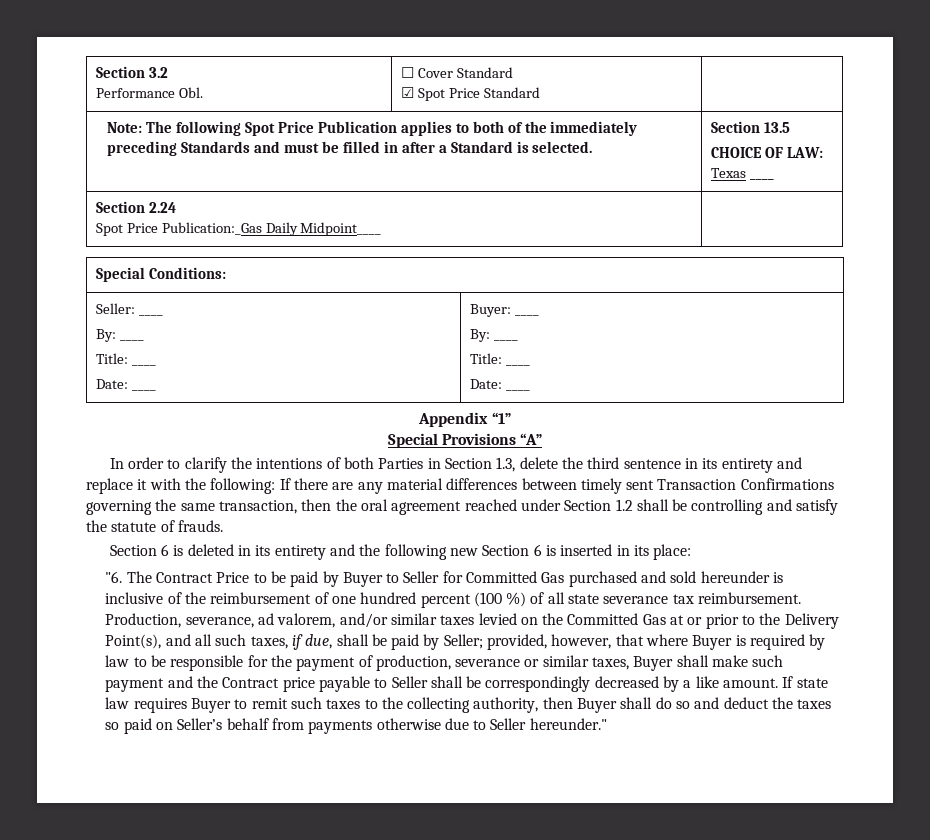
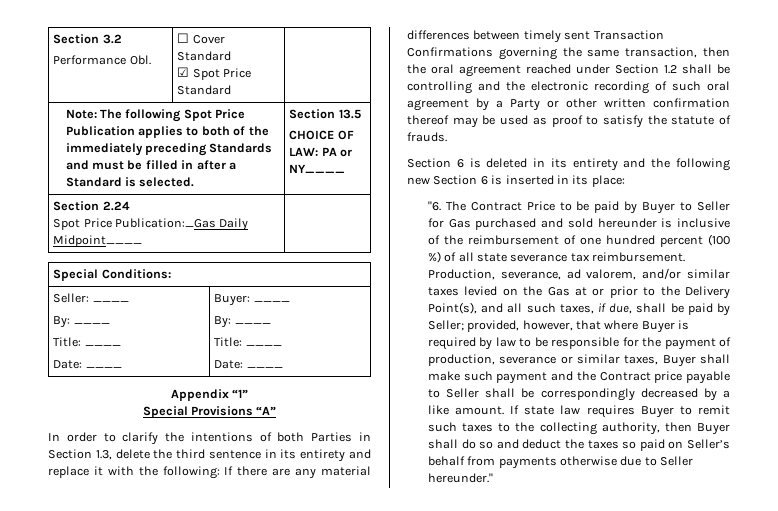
  Note: The following Spot Price Publication applies to both of the immediately preceding Standards and must be filled in after a Standard is selected. | Section 13.5
- CHOICE OF LAW: Texas ____
+ CHOICE OF LAW: PA or NY____
- In order to clarify the intentions of both Parties in Section 1.3, delete the third sentence in its entirety and replace it with the following: If there are any material differences between timely sent Transaction Confirmations governing the same transaction, then the oral agreement reached under Section 1.2 shall be controlling and satisfy the statute of frauds.
+ In order to clarify the intentions of both Parties in Section 1.3, delete the third sentence in its entirety and replace it with the following: If there are any material differences between timely sent Transaction Confirmations governing the same transaction, then the oral agreement reached under Section 1.2 shall be controlling and the electronic recording of such oral agreement by a Party or other written confirmation thereof may be used as proof to satisfy the statute of frauds.
- "6. The Contract Price to be paid by Buyer to Seller for Committed Gas purchased and sold hereunder is inclusive of the reimbursement of one hundred percent (100 %) of all state severance tax reimbursement.
+ "6. The Contract Price to be paid by Buyer to Seller for Gas purchased and sold hereunder is inclusive of the reimbursement of one hundred percent (100 %) of all state severance tax reimbursement.
- Production, severance, ad valorem, and/or similar taxes levied on the Committed Gas at or prior to the Delivery Point(s), and all such taxes, if due, shall be paid by Seller;
+ Production, severance, ad valorem, and/or similar taxes levied on the Gas at or prior to the Delivery Point(s), and all such taxes, if due, shall be paid by Seller;

